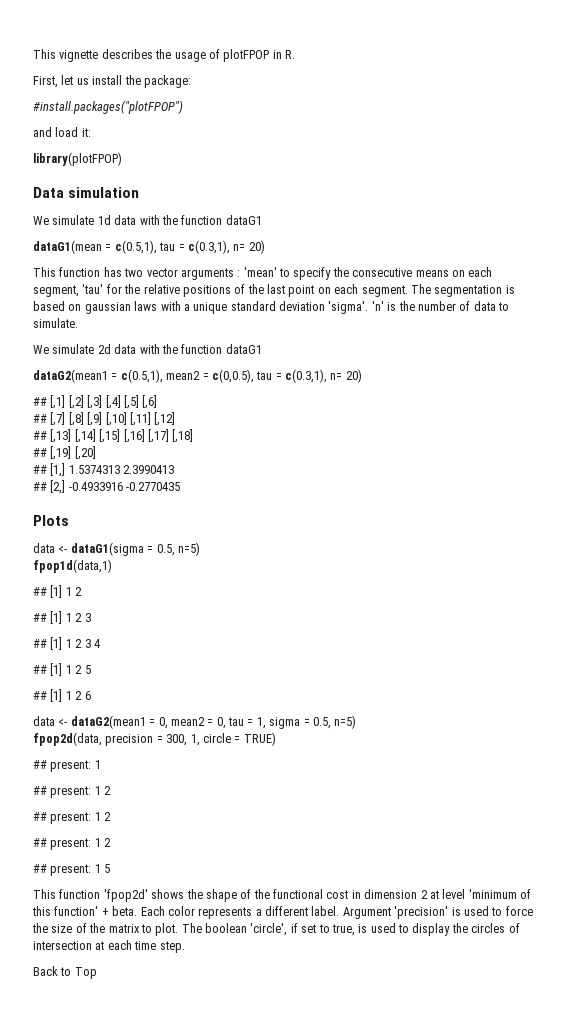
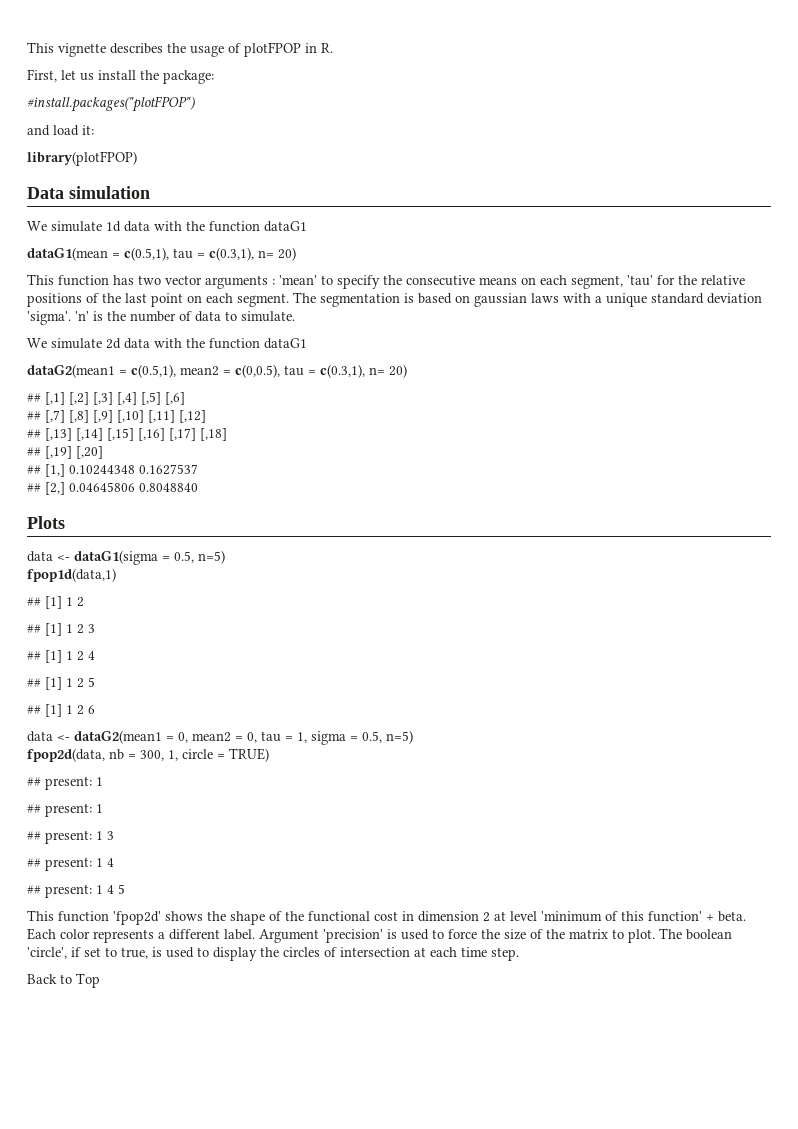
- ## [1,] 1.5374313 2.3990413
+ ## [1,] 0.10244348 0.1627537
- ## [2,] -0.4933916 -0.2770435
+ ## [2,] 0.04645806 0.8048840
- ## [1] 1 2 3 4
+ ## [1] 1 2 4
- fpop2d(data, precision = 300, 1, circle = TRUE)
+ fpop2d(data, nb = 300, 1, circle = TRUE)
  ## present: 1
- ## present: 1 2
- ## present: 1 2
- ## present: 1 2
- ## present: 1 5
+ ## present: 1
+ ## present: 1 3
+ ## present: 1 4
+ ## present: 1 4 5

